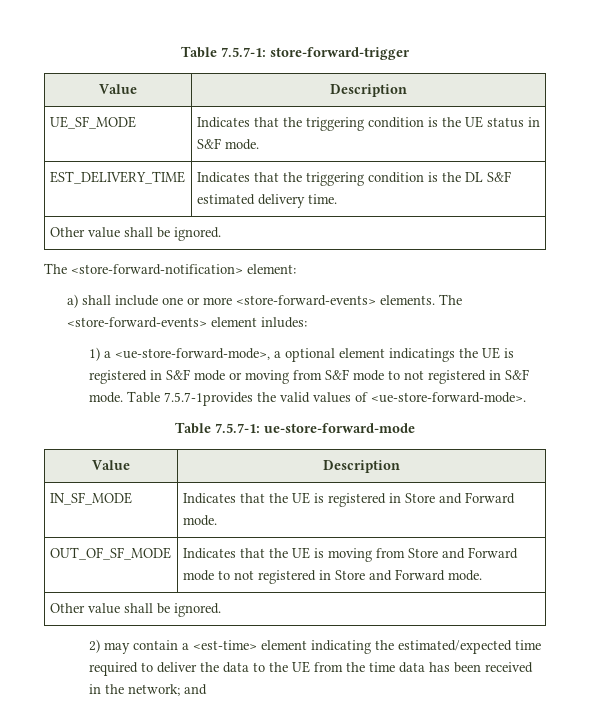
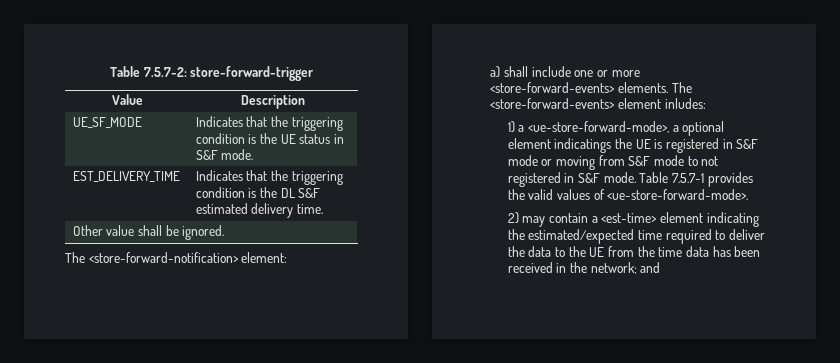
- Table 7.5.7-1: store-forward-trigger
+ Table 7.5.7-2: store-forward-trigger
- Table 7.5.7-1provides the valid values of <ue-store-forward-mode>.
+ Table 7.5.7-1 provides the valid values of <ue-store-forward-mode>.
- Table 7.5.7-1: ue-store-forward-mode
- Value | Description
- IN_SF_MODE | Indicates that the UE is registered in Store and Forward mode.
- OUT_OF_SF_MODE | Indicates that the UE is moving from Store and Forward mode to not registered in Store and Forward mode.
- Other value shall be ignored.

